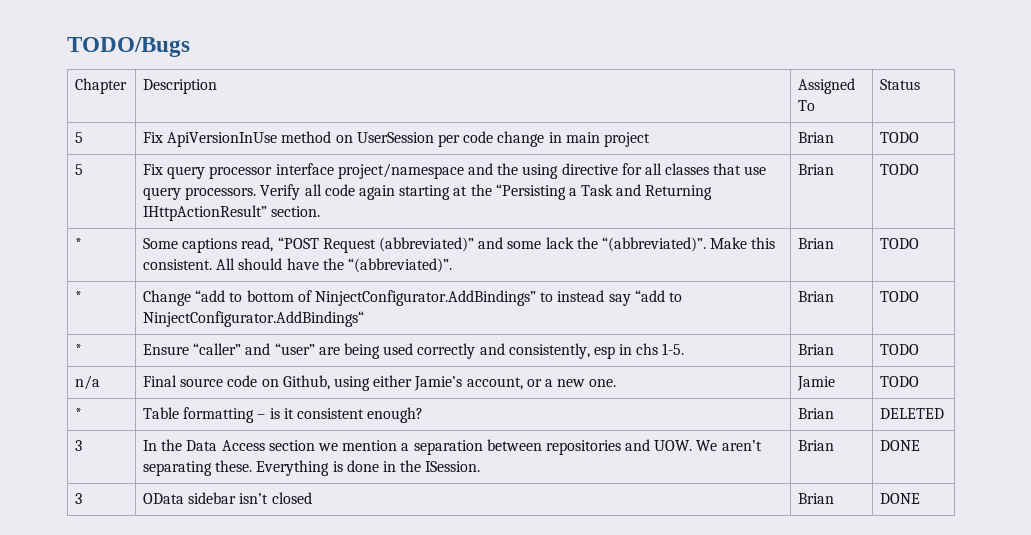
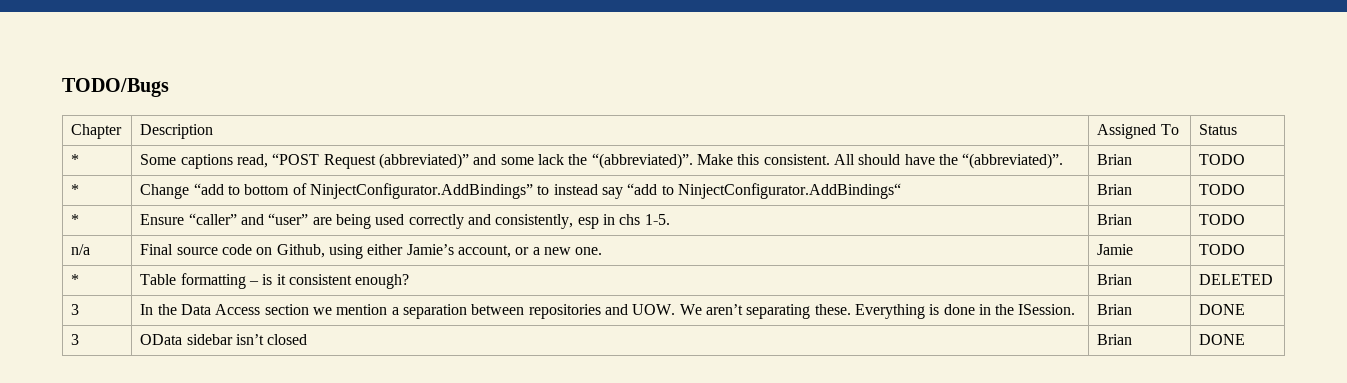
- 5 | Fix ApiVersionInUse method on UserSession per code change in main project | Brian | TODO
- 5 | Fix query processor interface project/namespace and the using directive for all classes that use query processors. Verify all code again starting at the “Persisting a Task and Returning IHttpActionResult” section. | Brian | TODO

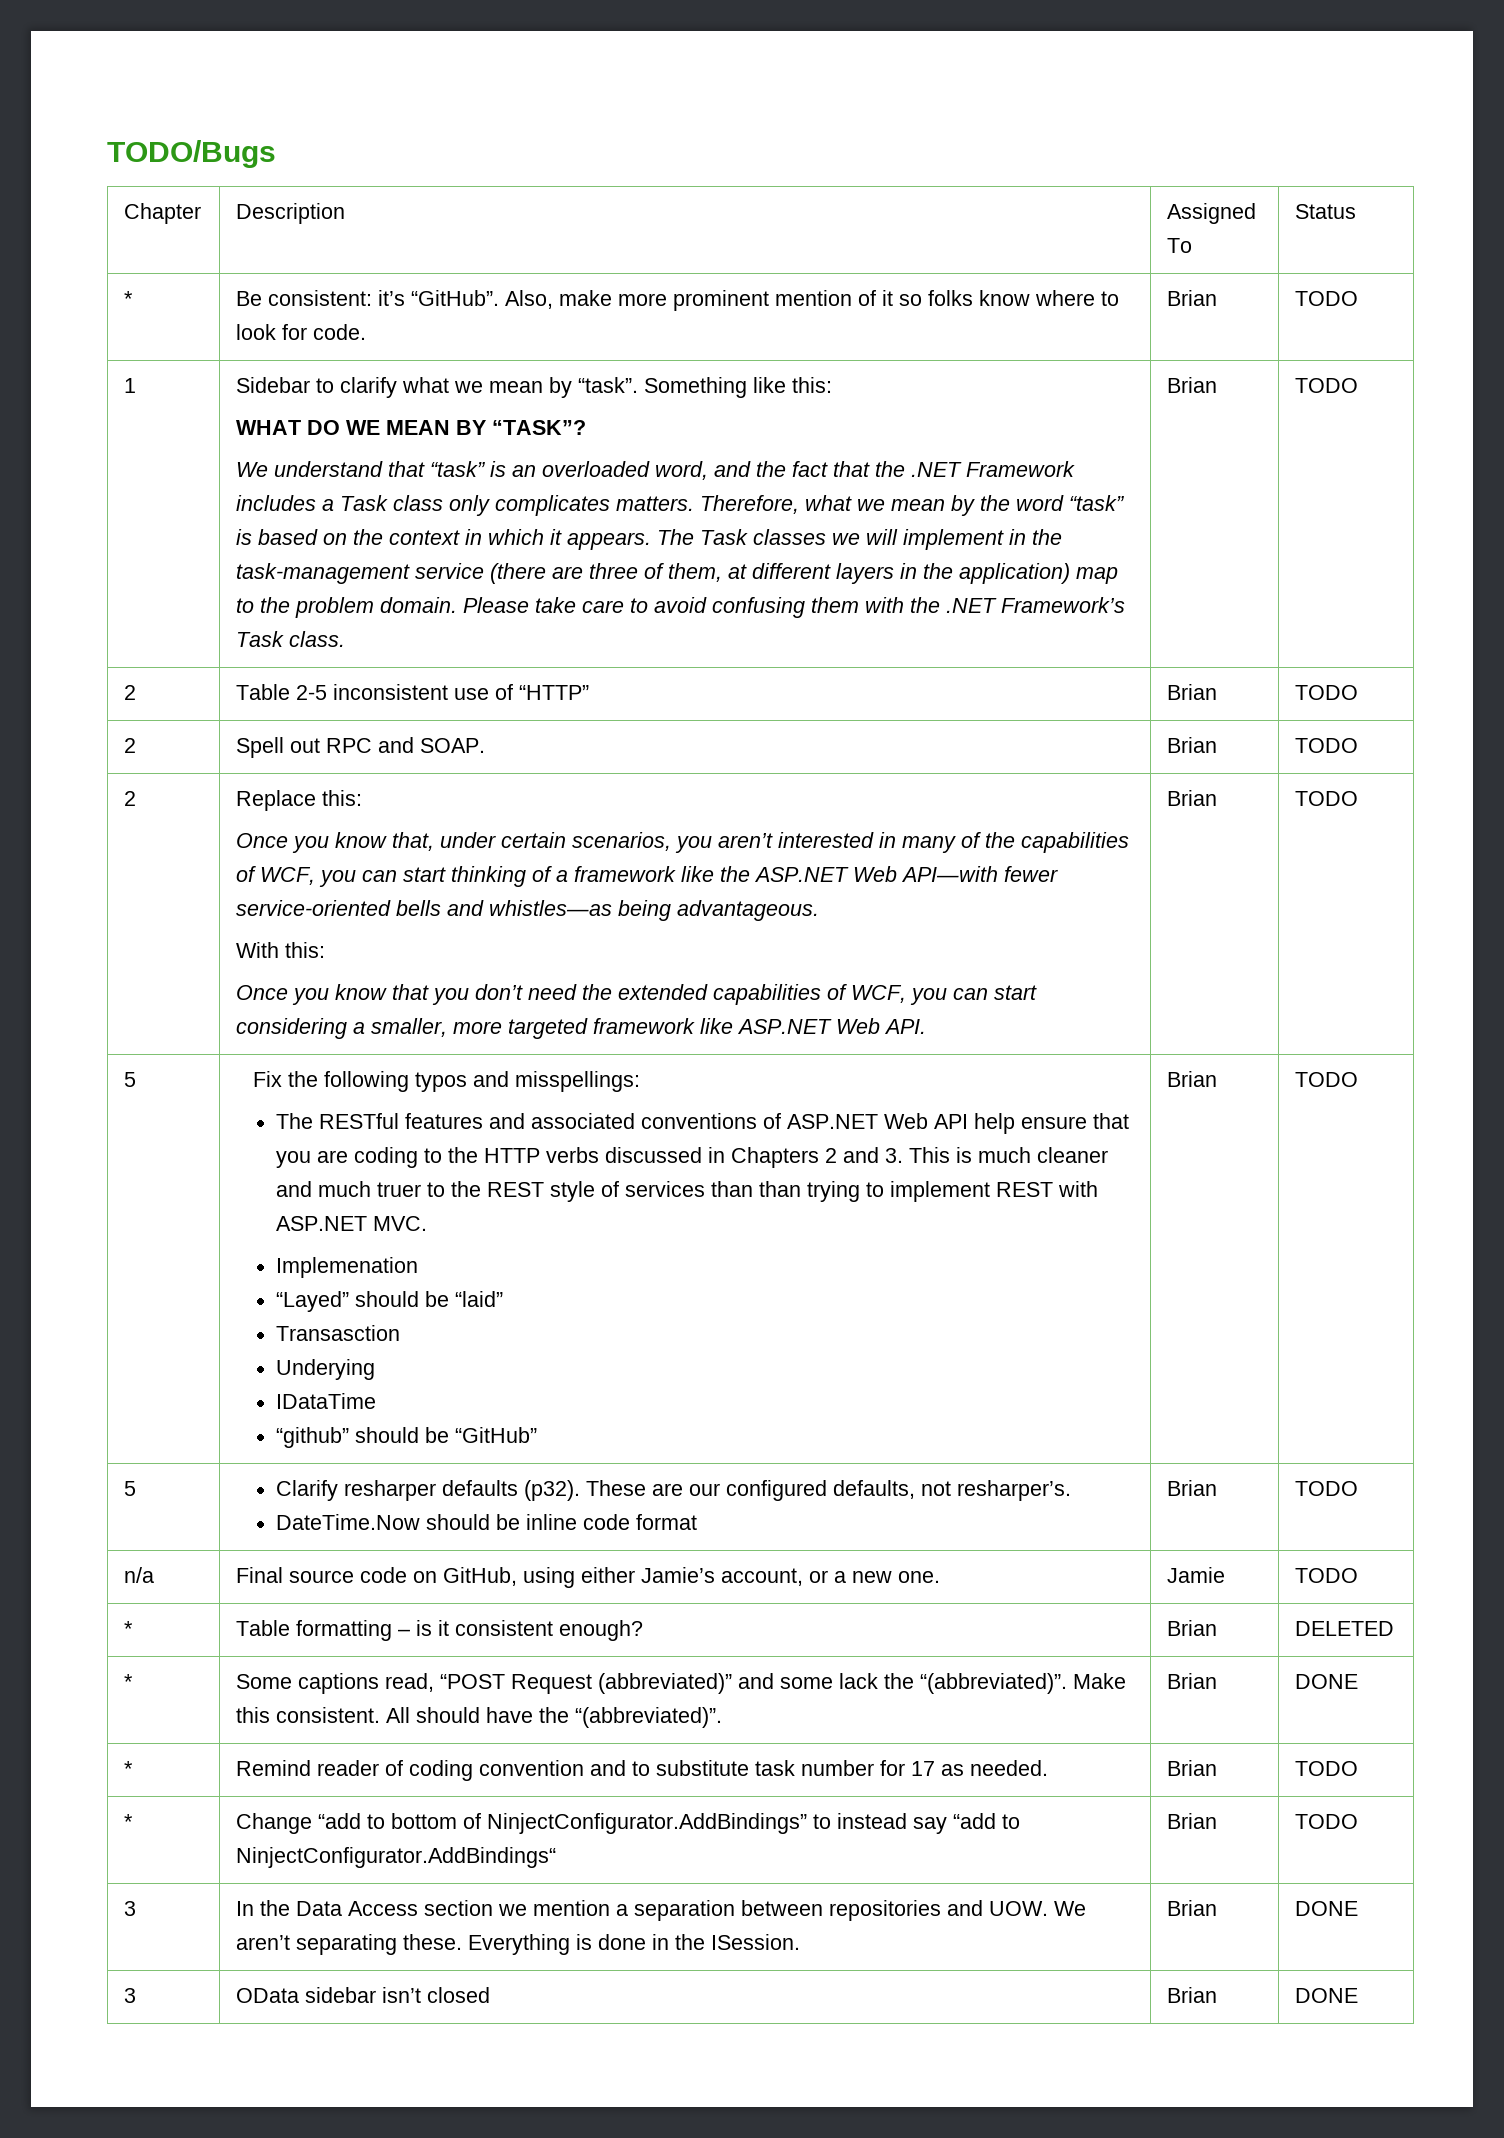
- * | Some captions read, “POST Request (abbreviated)” and some lack the “(abbreviated)”. Make this consistent. All should have the “(abbreviated)”. | Brian | TODO
- * | Change “add to bottom of NinjectConfigurator.AddBindings” to instead say “add to NinjectConfigurator.AddBindings“ | Brian | TODO
- * | Ensure “caller” and “user” are being used correctly and consistently, esp in chs 1-5. | Brian | TODO
+ * | Be consistent: it’s “GitHub”. Also, make more prominent mention of it so folks know where to look for code. | Brian | TODO
+ 1 | Sidebar to clarify what we mean by “task”. Something like this:
+ WHAT DO WE MEAN BY “TASK”?
+ We understand that “task” is an overloaded word, and the fact that the .NET Framework includes a Task class only complicates matters. Therefore, what we mean by the word “task” is based on the context in which it appears. The Task classes we will implement in the task-management service (there are three of them, at different layers in the application) map to the problem domain. Please take care to avoid confusing them with the .NET Framework’s Task class. | Brian | TODO
+ 2 | Table 2-5 inconsistent use of “HTTP” | Brian | TODO
+ 2 | Spell out RPC and SOAP. | Brian | TODO
+ 2 | Replace this:
+ Once you know that, under certain scenarios, you aren’t interested in many of the capabilities of WCF, you can start thinking of a framework like the ASP.NET Web API—with fewer service-oriented bells and whistles—as being advantageous.
+ With this:
+ Once you know that you don’t need the extended capabilities of WCF, you can start considering a smaller, more targeted framework like ASP.NET Web API. | Brian | TODO
+ 5 | Fix the following typos and misspellings:
+ The RESTful features and associated conventions of ASP.NET Web API help ensure that you are coding to the HTTP verbs discussed in Chapters 2 and 3. This is much cleaner and much truer to the REST style of services than than trying to implement REST with ASP.NET MVC.
+ Implemenation
+ “Layed” should be “laid”
+ Transasction
+ Underying
+ IDataTime
+ “github” should be “GitHub” | Brian | TODO
+ 5 | Clarify resharper defaults (p32). These are our configured defaults, not resharper’s.
+ DateTime.Now should be inline code format | Brian | TODO
- n/a | Final source code on Github, using either Jamie’s account, or a new one. | Jamie | TODO
+ n/a | Final source code on GitHub, using either Jamie’s account, or a new one. | Jamie | TODO
+ * | Some captions read, “POST Request (abbreviated)” and some lack the “(abbreviated)”. Make this consistent. All should have the “(abbreviated)”. | Brian | DONE
+ * | Remind reader of coding convention and to substitute task number for 17 as needed. | Brian | TODO
+ * | Change “add to bottom of NinjectConfigurator.AddBindings” to instead say “add to NinjectConfigurator.AddBindings“ | Brian | TODO

